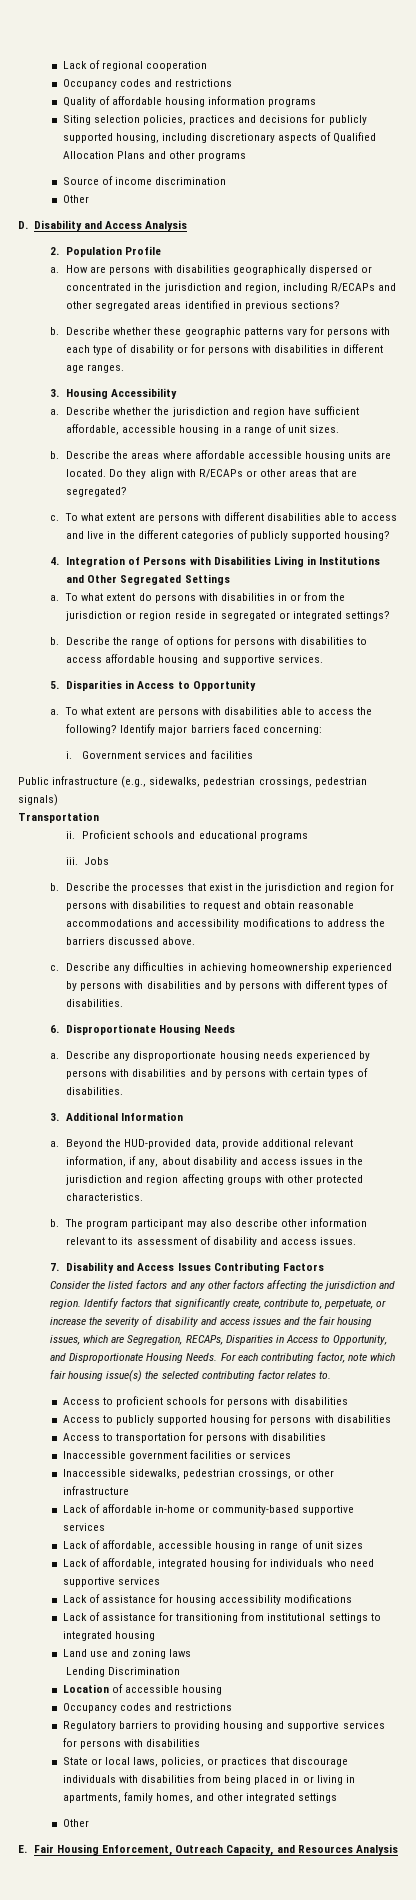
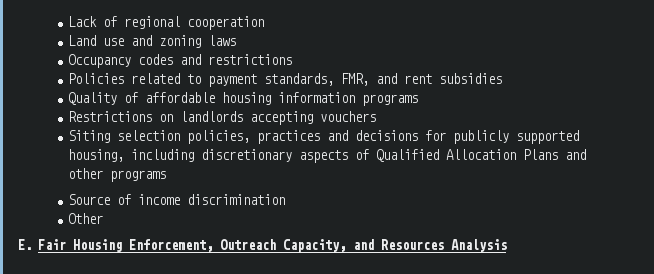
  Lack of regional cooperation
+ Land use and zoning laws
  Occupancy codes and restrictions
+ Policies related to payment standards, FMR, and rent subsidies
+ Restrictions on landlords accepting vouchers
- D. Disability and Access Analysis
- 2. Population Profile
- a. How are persons with disabilities geographically dispersed or concentrated in the jurisdiction and region, including R/ECAPs and other segregated areas identified in previous sections?
- b. Describe whether these geographic patterns vary for persons with each type of disability or for persons with disabilities in different age ranges.
- 3. Housing Accessibility
- a. Describe whether the jurisdiction and region have sufficient affordable, accessible housing in a range of unit sizes.
- b. Describe the areas where affordable accessible housing units are located. Do they align with R/ECAPs or other areas that are segregated?
- c. To what extent are persons with different disabilities able to access and live in the different categories of publicly supported housing?
- 4. Integration of Persons with Disabilities Living in Institutions and Other Segregated Settings
- a. To what extent do persons with disabilities in or from the jurisdiction or region reside in segregated or integrated settings?
- b. Describe the range of options for persons with disabilities to access affordable housing and supportive services.
- 5. Disparities in Access to Opportunity
- a. To what extent are persons with disabilities able to access the following? Identify major barriers faced concerning:
- i. Government services and facilities
- Public infrastructure (e.g., sidewalks, pedestrian crossings, pedestrian signals)
- Transportation
- ii. Proficient schools and educational programs
- iii. Jobs
- b. Describe the processes that exist in the jurisdiction and region for persons with disabilities to request and obtain reasonable accommodations and accessibility modifications to address the barriers discussed above.
- c. Describe any difficulties in achieving homeownership experienced by persons with disabilities and by persons with different types of disabilities.
- 6. Disproportionate Housing Needs
- a. Describe any disproportionate housing needs experienced by persons with disabilities and by persons with certain types of disabilities.
- 3. Additional Information
- a. Beyond the HUD-provided data, provide additional relevant information, if any, about disability and access issues in the jurisdiction and region affecting groups with other protected characteristics.
- b. The program participant may also describe other information relevant to its assessment of disability and access issues.
- 7. Disability and Access Issues Contributing Factors
- Consider the listed factors and any other factors affecting the jurisdiction and region. Identify factors that significantly create, contribute to, perpetuate, or increase the severity of disability and access issues and the fair housing issues, which are Segregation, RECAPs, Disparities in Access to Opportunity, and Disproportionate Housing Needs. For each contributing factor, note which fair housing issue(s) the selected contributing factor relates to.
- Access to proficient schools for persons with disabilities
- Access to publicly supported housing for persons with disabilities
- Access to transportation for persons with disabilities
- Inaccessible government facilities or services
- Inaccessible sidewalks, pedestrian crossings, or other infrastructure
- Lack of affordable in-home or community-based supportive services
- Lack of affordable, accessible housing in range of unit sizes
- Lack of affordable, integrated housing for individuals who need supportive services
- Lack of assistance for housing accessibility modifications
- Lack of assistance for transitioning from institutional settings to integrated housing
- Land use and zoning laws
- Lending Discrimination
- Location of accessible housing
- Occupancy codes and restrictions
- Regulatory barriers to providing housing and supportive services for persons with disabilities
- State or local laws, policies, or practices that discourage individuals with disabilities from being placed in or living in apartments, family homes, and other integrated settings
- Other

